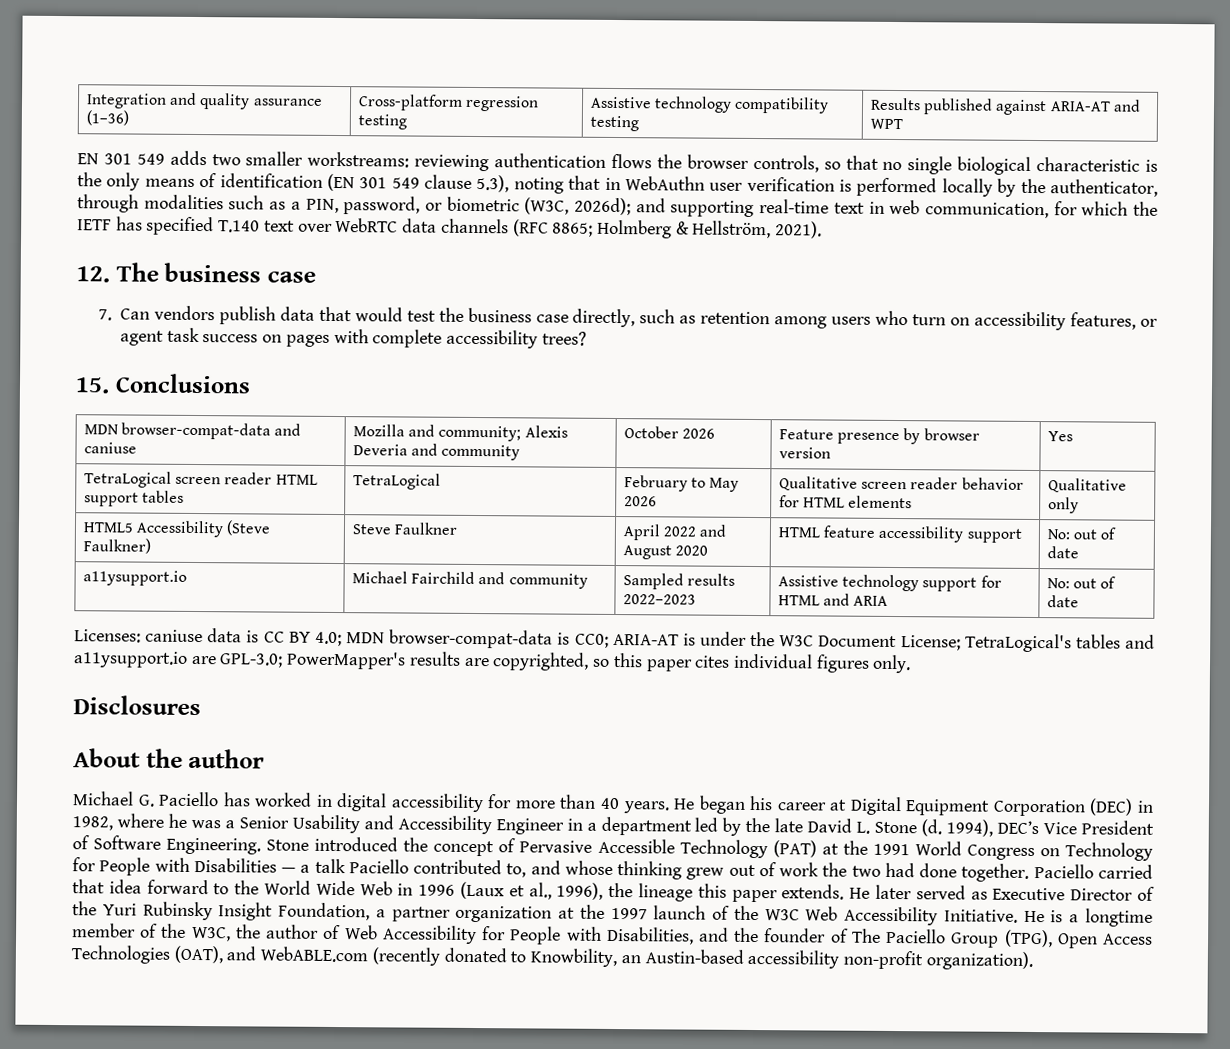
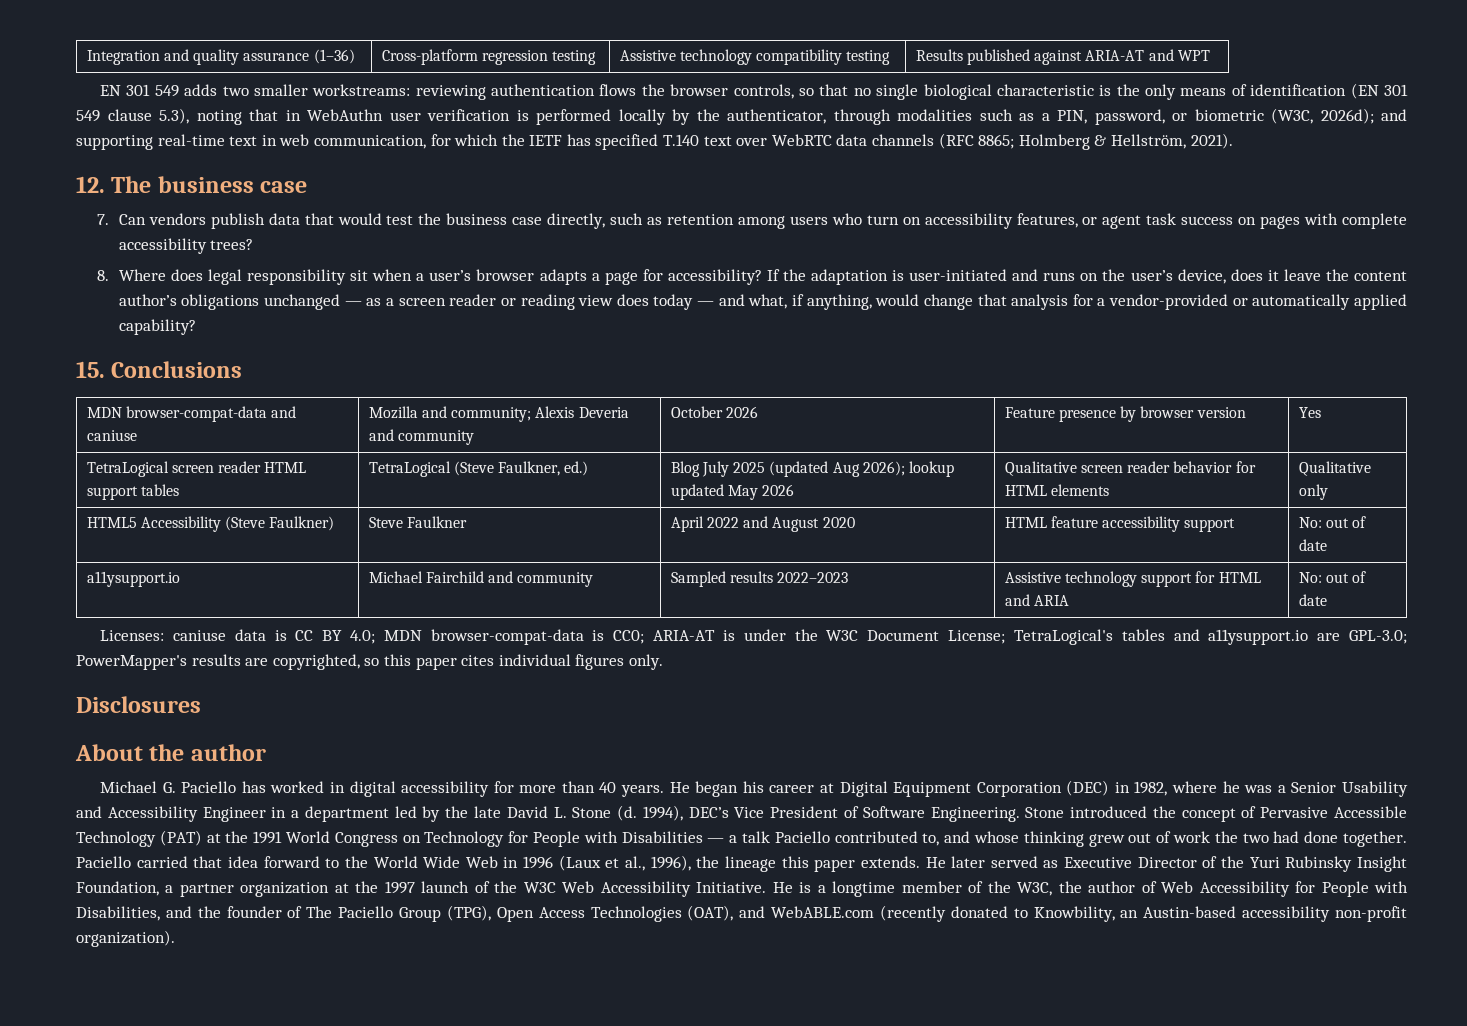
+ 8. Where does legal responsibility sit when a user’s browser adapts a page for accessibility? If the adaptation is user-initiated and runs on the user’s device, does it leave the content author’s obligations unchanged — as a screen reader or reading view does today — and what, if anything, would change that analysis for a vendor-provided or automatically applied capability?
- TetraLogical screen reader HTML support tables | TetraLogical | February to May 2026 | Qualitative screen reader behavior for HTML elements | Qualitative only
+ TetraLogical screen reader HTML support tables | TetraLogical (Steve Faulkner, ed.) | Blog July 2025 (updated Aug 2026); lookup updated May 2026 | Qualitative screen reader behavior for HTML elements | Qualitative only

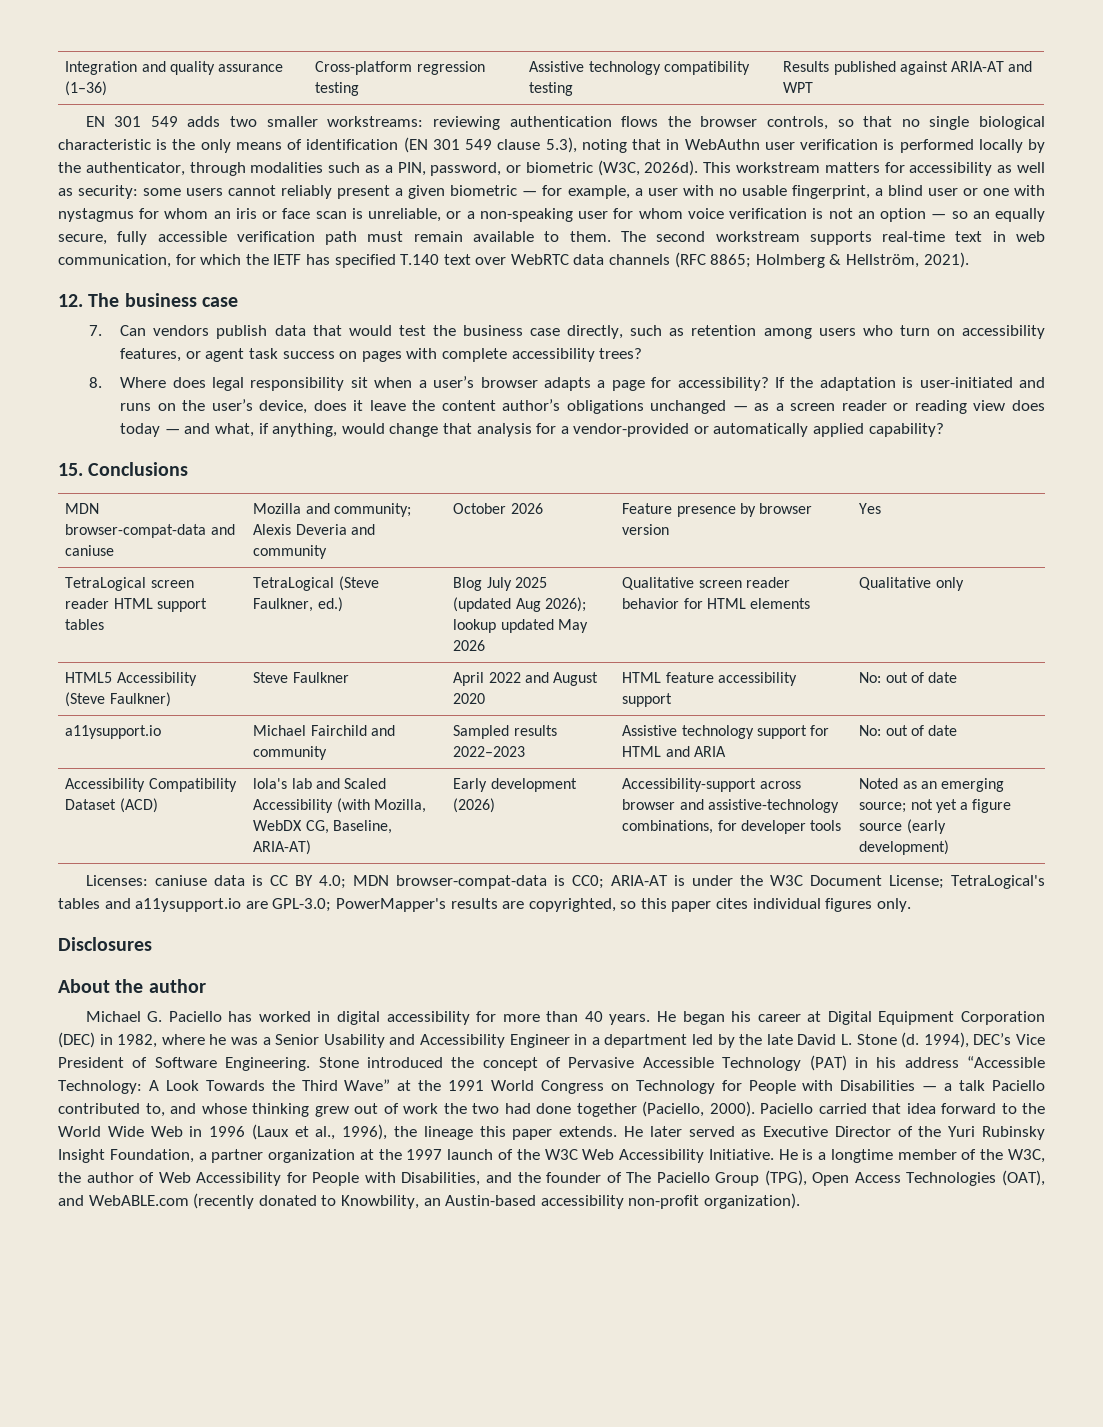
- reviewing authentication flows the browser controls, so that no single biological characteristic is the only means of identification (EN 301 549 clause 5.3), noting that in WebAuthn user verification is performed locally by the authenticator, through modalities such as a PIN, password, or biometric (W3C, 2026d); and supporting real-time text in web communication, for which the IETF has specified T.140 text over WebRTC data channels (RFC 8865;
+ reviewing authentication flows the browser controls, so that no single biological characteristic is the only means of identification (EN 301 549 clause 5.3), noting that in WebAuthn user verification is performed locally by the authenticator, through modalities such as a PIN, password, or biometric (W3C, 2026d). This workstream matters for accessibility as well as security: some users cannot reliably present a given biometric — for example, a user with no usable fingerprint, a blind user or one with nystagmus for whom an iris or face scan is unreliable, or a non-speaking user for whom voice verification is not an option — so an equally secure, fully accessible verification path must remain available to them. The second workstream supports real-time text in web communication, for which the IETF has specified T.140 text over WebRTC data channels (RFC 8865;
+ Accessibility Compatibility Dataset (ACD) | lola's lab and Scaled Accessibility (with Mozilla, WebDX CG, Baseline, ARIA-AT) | Early development (2026) | Accessibility-support across browser and assistive-technology combinations, for developer tools | Noted as an emerging source; not yet a figure source (early development)
- Stone introduced the concept of Pervasive Accessible Technology (PAT) at the 1991 World Congress on Technology for People with Disabilities — a talk Paciello contributed to, and whose thinking grew out of work the two had done together.
+ Stone introduced the concept of Pervasive Accessible Technology (PAT) in his address “Accessible Technology: A Look Towards the Third Wave” at the 1991 World Congress on Technology for People with Disabilities — a talk Paciello contributed to, and whose thinking grew out of work the two had done together (Paciello, 2000).

